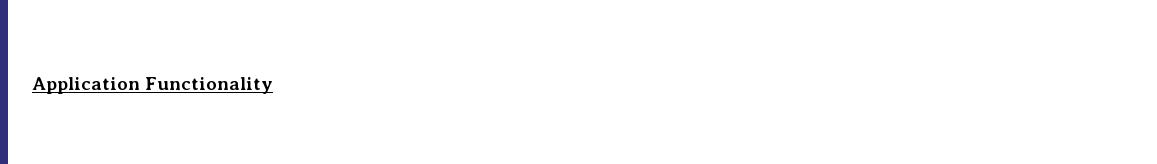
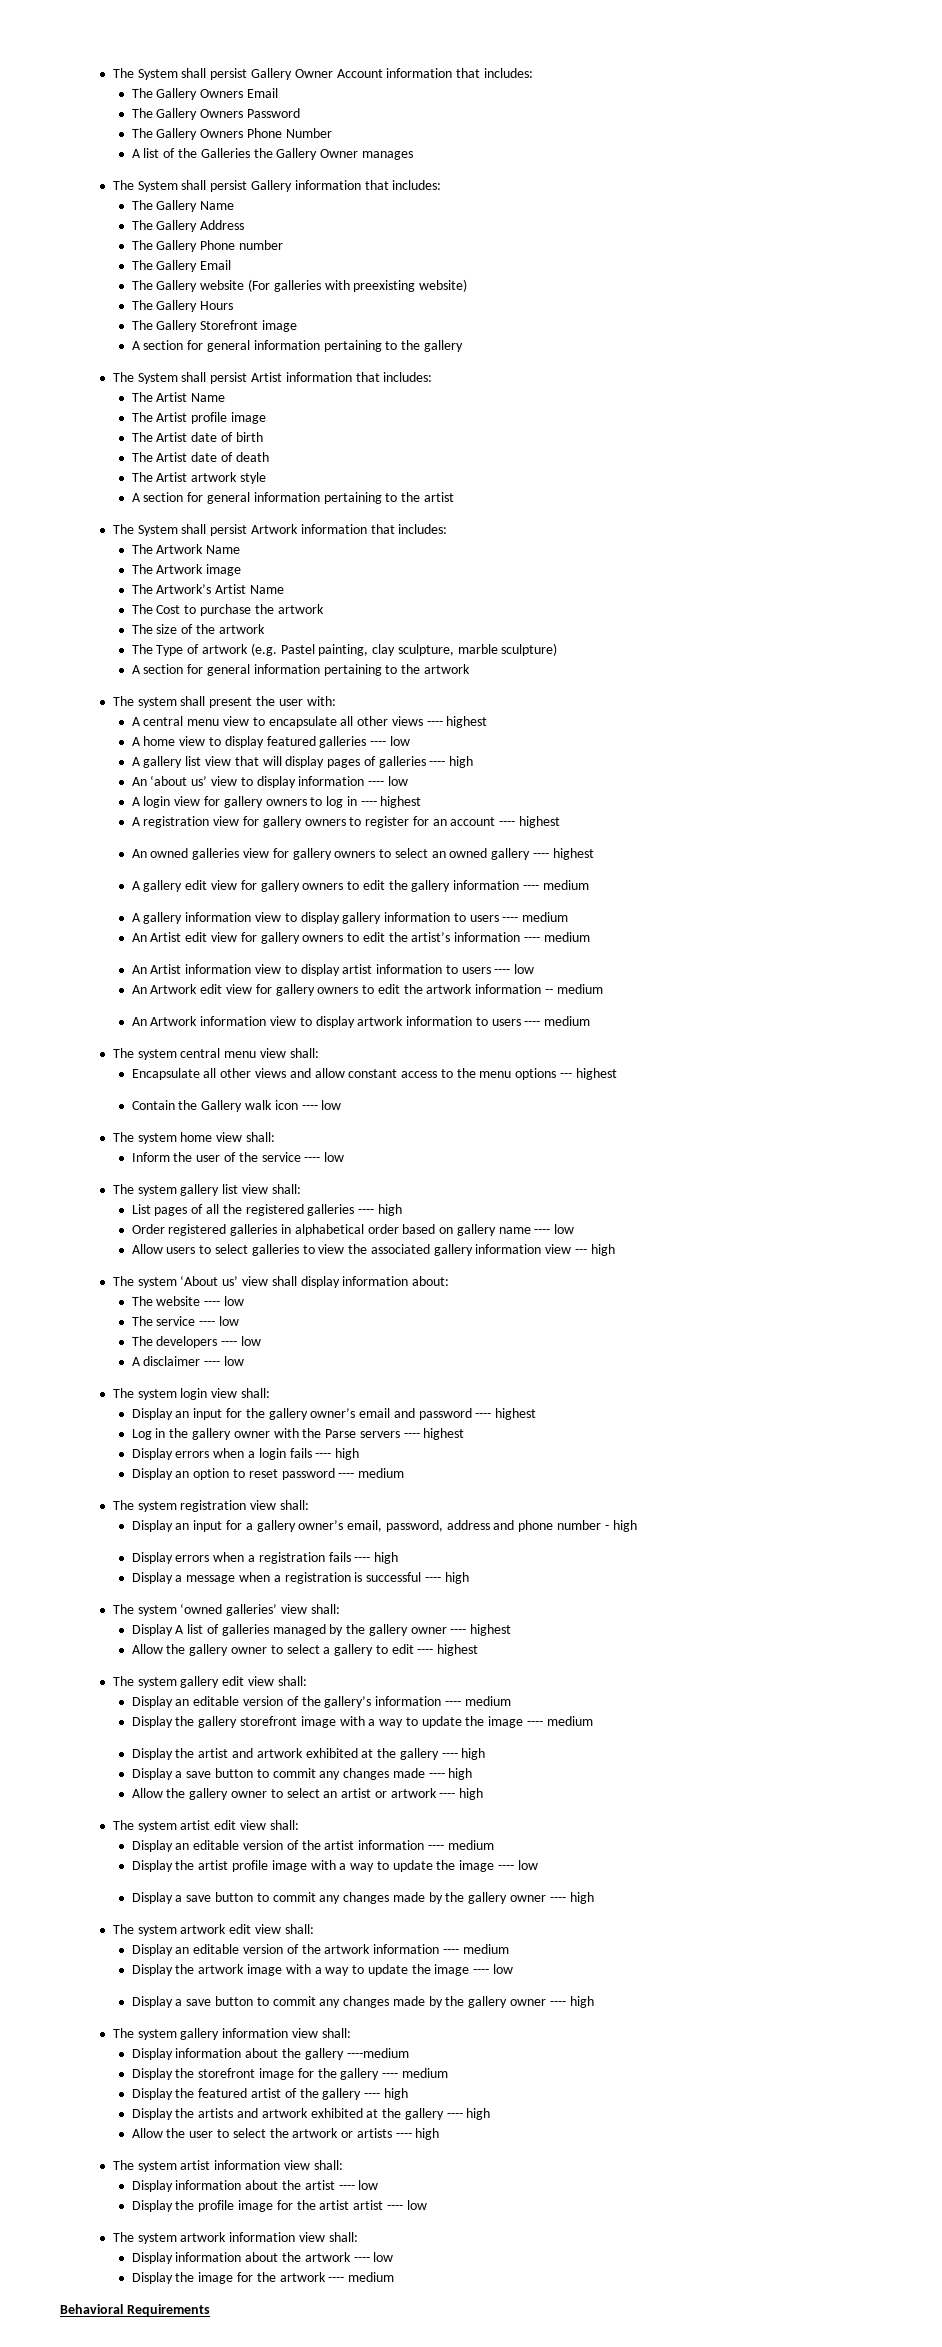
- Application Functionality
+ The System shall persist Gallery Owner Account information that includes:
+ The Gallery Owners Email
+ The Gallery Owners Password
+ The Gallery Owners Phone Number
+ A list of the Galleries the Gallery Owner manages
+ The System shall persist Gallery information that includes:
+ The Gallery Name
+ The Gallery Address
+ The Gallery Phone number
+ The Gallery Email
+ The Gallery website (For galleries with preexisting website)
+ The Gallery Hours
+ The Gallery Storefront image
+ A section for general information pertaining to the gallery
+ The System shall persist Artist information that includes:
+ The Artist Name
+ The Artist profile image
+ The Artist date of birth
+ The Artist date of death
+ The Artist artwork style
+ A section for general information pertaining to the artist
+ The System shall persist Artwork information that includes:
+ The Artwork Name
+ The Artwork image
+ The Artwork’s Artist Name
+ The Cost to purchase the artwork
+ The size of the artwork
+ The Type of artwork (e.g. Pastel painting, clay sculpture, marble sculpture)
+ A section for general information pertaining to the artwork
+ The system shall present the user with:
+ A central menu view to encapsulate all other views ---- highest
+ A home view to display featured galleries ---- low
+ A gallery list view that will display pages of galleries ---- high
+ An ‘about us’ view to display information ---- low
+ A login view for gallery owners to log in ---- highest
+ A registration view for gallery owners to register for an account ---- highest
+ An owned galleries view for gallery owners to select an owned gallery ---- highest
+ A gallery edit view for gallery owners to edit the gallery information ---- medium
+ A gallery information view to display gallery information to users ---- medium
+ An Artist edit view for gallery owners to edit the artist’s information ---- medium
+ An Artist information view to display artist information to users ---- low
+ An Artwork edit view for gallery owners to edit the artwork information -- medium
+ An Artwork information view to display artwork information to users ---- medium
+ The system central menu view shall:
+ Encapsulate all other views and allow constant access to the menu options --- highest
+ Contain the Gallery walk icon ---- low
+ The system home view shall:
+ Inform the user of the service ---- low
+ The system gallery list view shall:
+ List pages of all the registered galleries ---- high
+ Order registered galleries in alphabetical order based on gallery name ---- low
+ Allow users to select galleries to view the associated gallery information view --- high
+ The system ‘About us’ view shall display information about:
+ The website ---- low
+ The service ---- low
+ The developers ---- low
+ A disclaimer ---- low
+ The system login view shall:
+ Display an input for the gallery owner’s email and password ---- highest
+ Log in the gallery owner with the Parse servers ---- highest
+ Display errors when a login fails ---- high
+ Display an option to reset password ---- medium
+ The system registration view shall:
+ Display an input for a gallery owner’s email, password, address and phone number - high
+ Display errors when a registration fails ---- high
+ Display a message when a registration is successful ---- high
+ The system ‘owned galleries’ view shall:
+ Display A list of galleries managed by the gallery owner ---- highest
+ Allow the gallery owner to select a gallery to edit ---- highest
+ The system gallery edit view shall:
+ Display an editable version of the gallery’s information ---- medium
+ Display the gallery storefront image with a way to update the image ---- medium
+ Display the artist and artwork exhibited at the gallery ---- high
+ Display a save button to commit any changes made ---- high
+ Allow the gallery owner to select an artist or artwork ---- high
+ The system artist edit view shall:
+ Display an editable version of the artist information ---- medium
+ Display the artist profile image with a way to update the image ---- low
+ Display a save button to commit any changes made by the gallery owner ---- high
+ The system artwork edit view shall:
+ Display an editable version of the artwork information ---- medium
+ Display the artwork image with a way to update the image ---- low
+ Display a save button to commit any changes made by the gallery owner ---- high
+ The system gallery information view shall:
+ Display information about the gallery ----medium
+ Display the storefront image for the gallery ---- medium
+ Display the featured artist of the gallery ---- high
+ Display the artists and artwork exhibited at the gallery ---- high
+ Allow the user to select the artwork or artists ---- high
+ The system artist information view shall:
+ Display information about the artist ---- low
+ Display the profile image for the artist artist ---- low
+ The system artwork information view shall:
+ Display information about the artwork ---- low
+ Display the image for the artwork ---- medium
+ Behavioral Requirements

